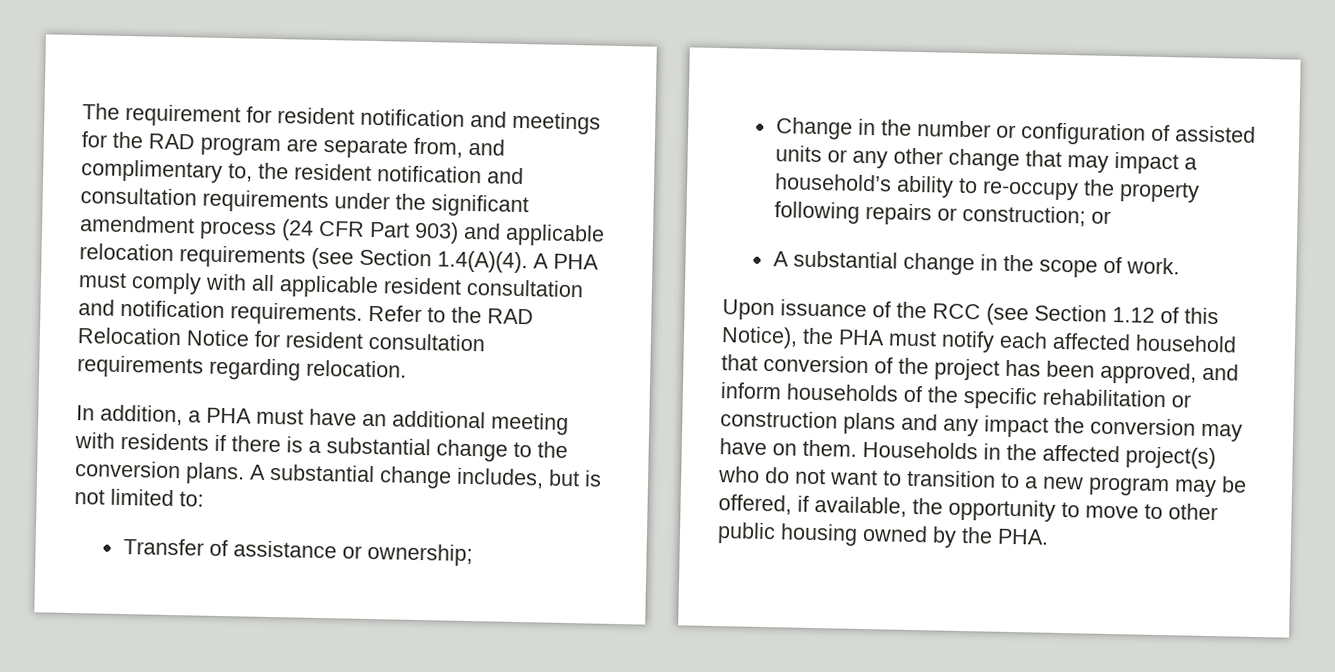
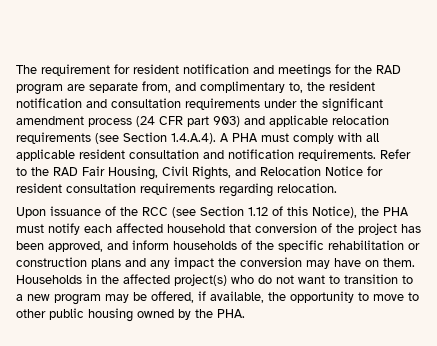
- The requirement for resident notification and meetings for the RAD program are separate from, and complimentary to, the resident notification and consultation requirements under the significant amendment process (24 CFR Part 903) and applicable relocation requirements (see Section 1.4(A)(4). A PHA must comply with all applicable resident consultation and notification requirements.
+ The requirement for resident notification and meetings for the RAD program are separate from, and complimentary to, the resident notification and consultation requirements under the significant amendment process (24 CFR part 903) and applicable relocation requirements (see Section 1.4.A.4). A PHA must comply with all applicable resident consultation and notification requirements.
- Refer to the RAD Relocation Notice for resident consultation requirements regarding relocation.
+ Refer to the RAD Fair Housing, Civil Rights, and Relocation Notice for resident consultation requirements regarding relocation.
- In addition, a PHA must have an additional meeting with residents if there is a substantial change to the conversion plans. A substantial change includes, but is not limited to:
- Transfer of assistance or ownership;
- Change in the number or configuration of assisted units or any other change that may impact a household’s ability to re-occupy the property following repairs or construction; or
- A substantial change in the scope of work.

